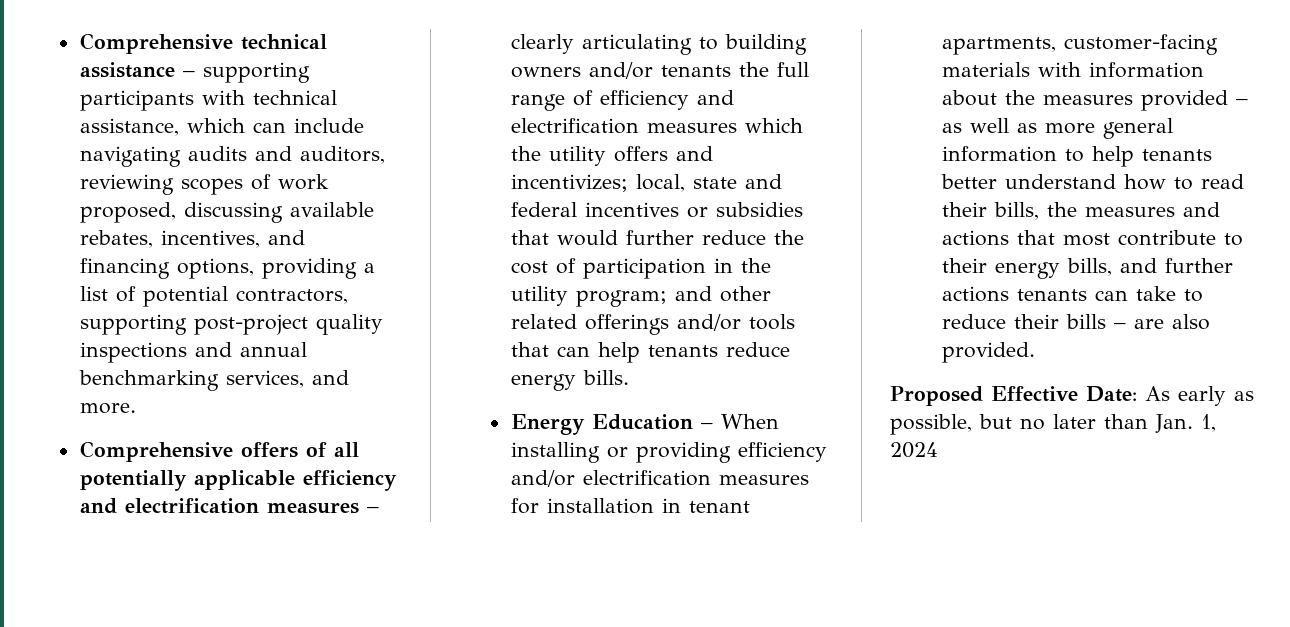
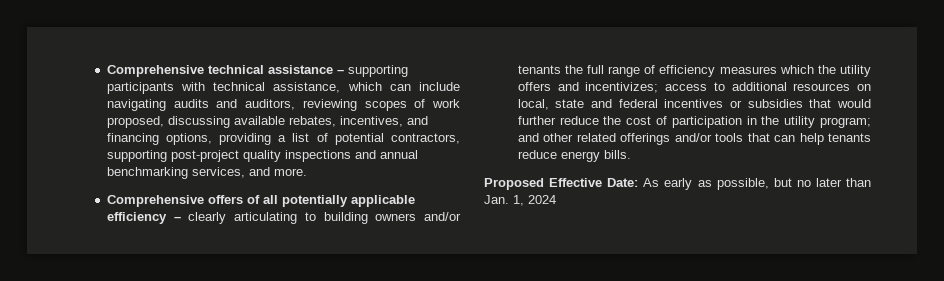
- Comprehensive offers of all potentially applicable efficiency and electrification measures – clearly articulating to building owners and/or tenants the full range of efficiency and electrification measures which the utility offers and incentivizes; local, state and federal incentives or subsidies that would further reduce the cost of participation in the utility program; and other related offerings and/or tools that can help tenants reduce energy bills.
+ Comprehensive offers of all potentially applicable efficiency – clearly articulating to building owners and/or tenants the full range of efficiency measures which the utility offers and incentivizes; access to additional resources on local, state and federal incentives or subsidies that would further reduce the cost of participation in the utility program; and other related offerings and/or tools that can help tenants reduce energy bills.
- Energy Education – When installing or providing efficiency and/or electrification measures for installation in tenant apartments, customer-facing materials with information about the measures provided – as well as more general information to help tenants better understand how to read their bills, the measures and actions that most contribute to their energy bills, and further actions tenants can take to reduce their bills – are also provided.

